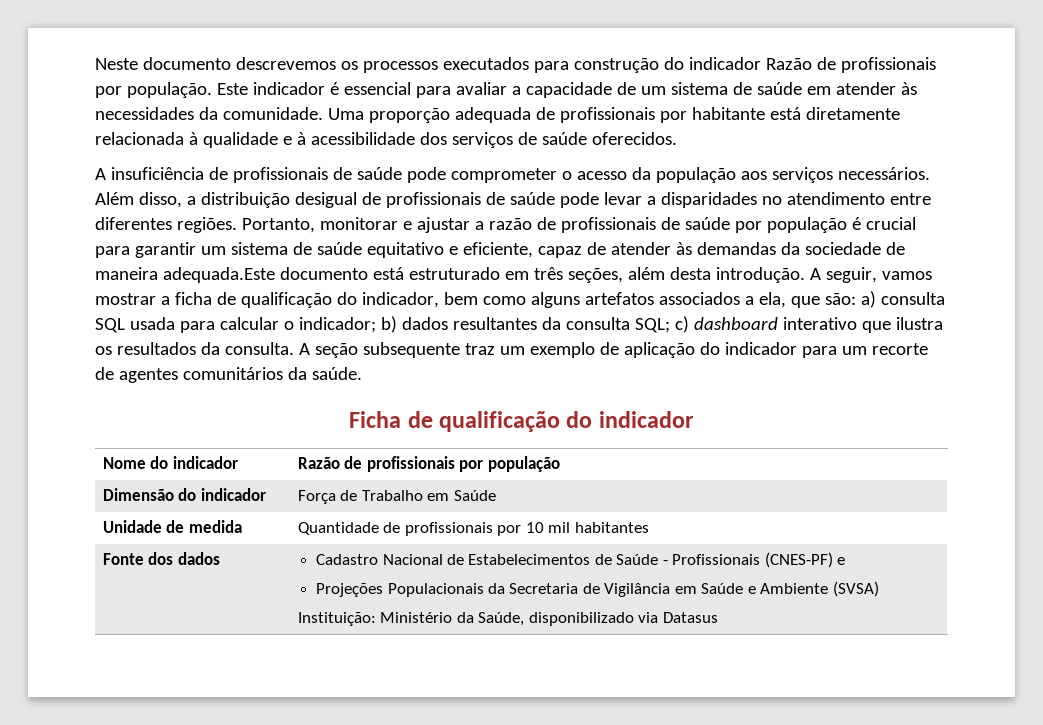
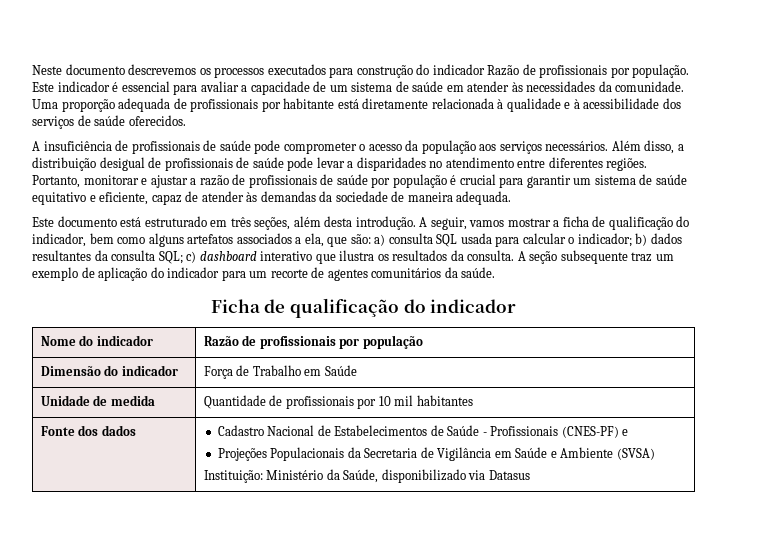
- Portanto, monitorar e ajustar a razão de profissionais de saúde por população é crucial para garantir um sistema de saúde equitativo e eficiente, capaz de atender às demandas da sociedade de maneira adequada.Este documento está estruturado em três seções, além desta introdução.
+ Portanto, monitorar e ajustar a razão de profissionais de saúde por população é crucial para garantir um sistema de saúde equitativo e eficiente, capaz de atender às demandas da sociedade de maneira adequada.
+ Este documento está estruturado em três seções, além desta introdução.

